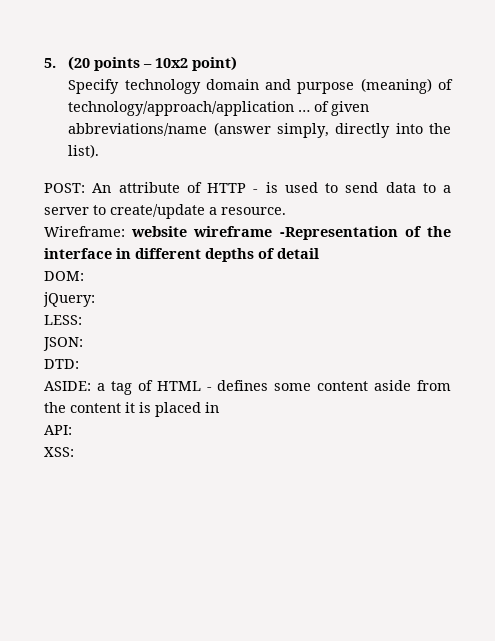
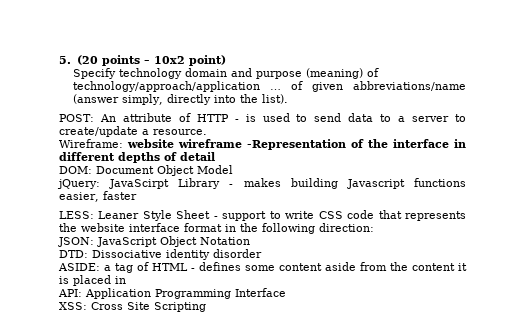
- DOM:
- jQuery:
- LESS:
- JSON:
- DTD:
+ DOM: Document Object Model
+ jQuery: JavaScirpt Library - makes building Javascript functions easier, faster
+ LESS: Leaner Style Sheet - support to write CSS code that represents the website interface format in the following direction:
+ JSON: JavaScript Object Notation
+ DTD: Dissociative identity disorder
- API:
- XSS:
+ API: Application Programming Interface
+ XSS: Cross Site Scripting

